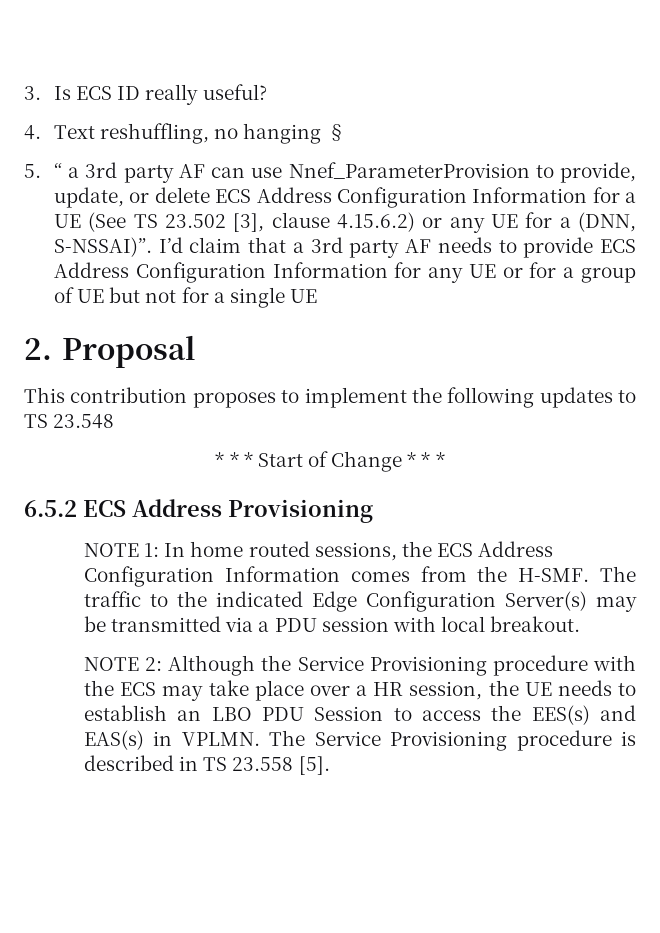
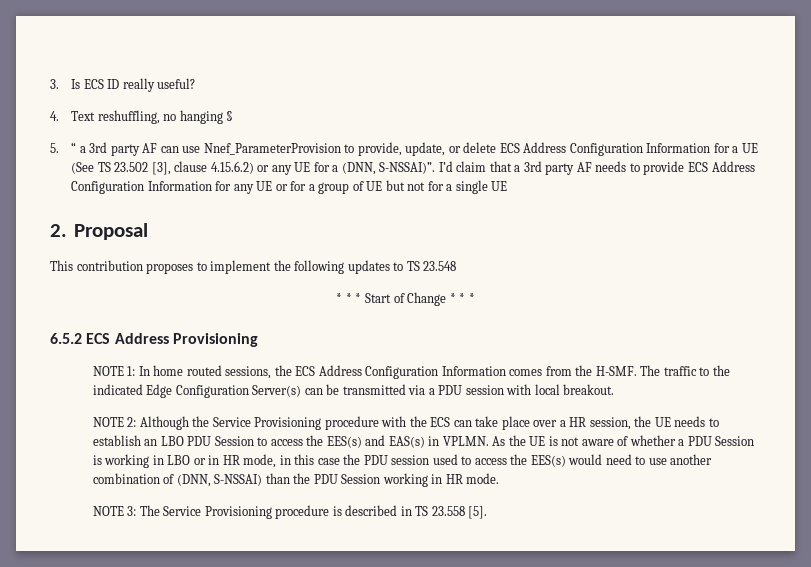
- The traffic to the indicated Edge Configuration Server(s) may be transmitted via a PDU session with local breakout.
+ The traffic to the indicated Edge Configuration Server(s) can be transmitted via a PDU session with local breakout.
- NOTE 2: Although the Service Provisioning procedure with the ECS may take place over a HR session, the UE needs to establish an LBO PDU Session to access the EES(s) and EAS(s) in VPLMN.
+ NOTE 2: Although the Service Provisioning procedure with the ECS can take place over a HR session, the UE needs to establish an LBO PDU Session to access the EES(s) and EAS(s) in VPLMN.
- The Service Provisioning procedure is described in TS 23.558 [5].
+ As the UE is not aware of whether a PDU Session is working in LBO or in HR mode, in this case the PDU session used to access the EES(s) would need to use another combination of (DNN, S-NSSAI) than the PDU Session working in HR mode.
+ NOTE 3: The Service Provisioning procedure is described in TS 23.558 [5].

